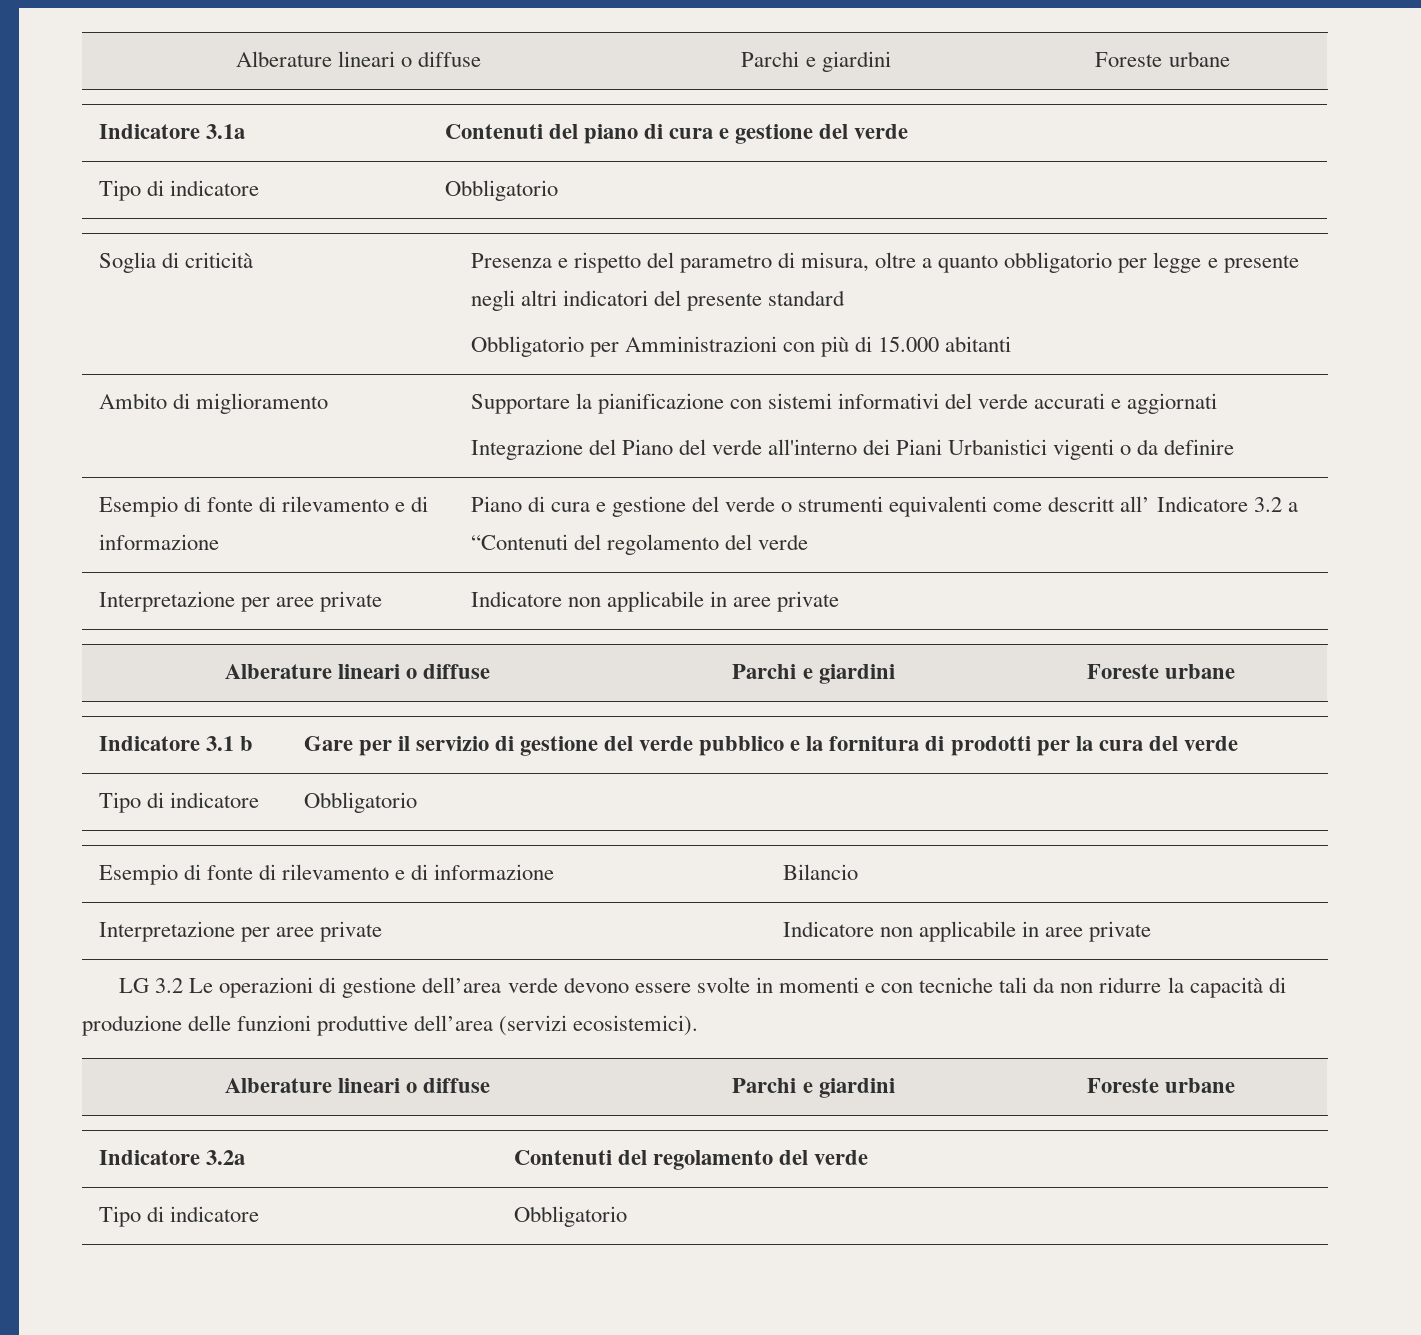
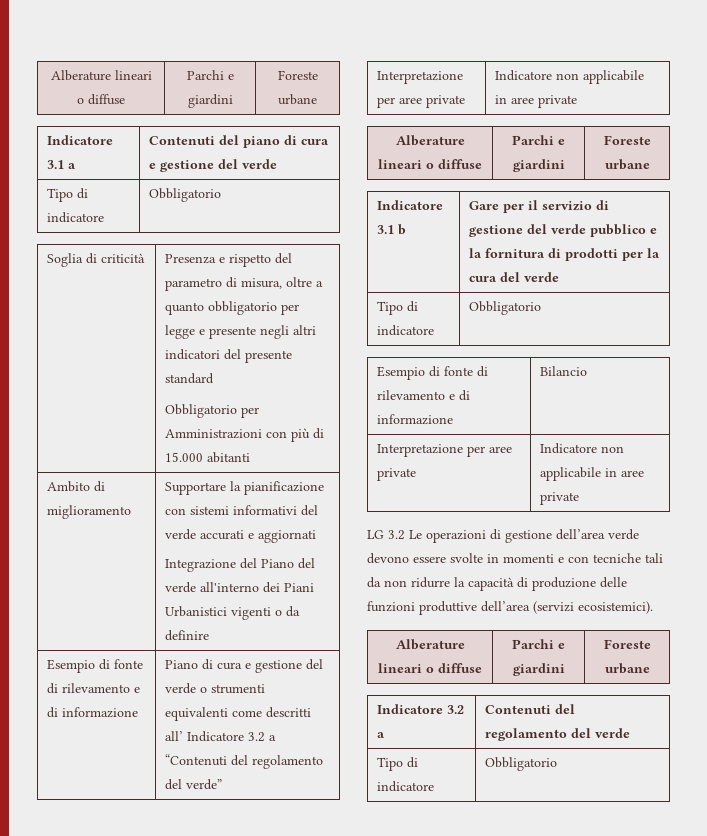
- Indicatore 3.1a | Contenuti del piano di cura e gestione del verde
+ Indicatore 3.1 a | Contenuti del piano di cura e gestione del verde
- Esempio di fonte di rilevamento e di informazione | Piano di cura e gestione del verde o strumenti equivalenti come descritt all’ Indicatore 3.2 a “Contenuti del regolamento del verde
+ Esempio di fonte di rilevamento e di informazione | Piano di cura e gestione del verde o strumenti equivalenti come descritti all’ Indicatore 3.2 a “Contenuti del regolamento del verde”
- Indicatore 3.2a | Contenuti del regolamento del verde
+ Indicatore 3.2 a | Contenuti del regolamento del verde

